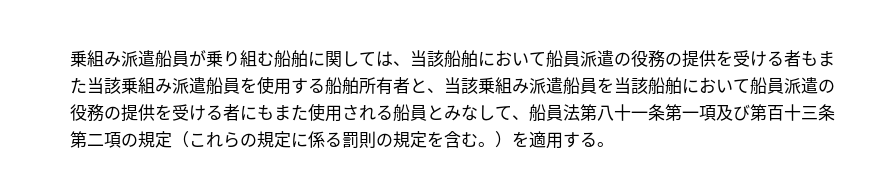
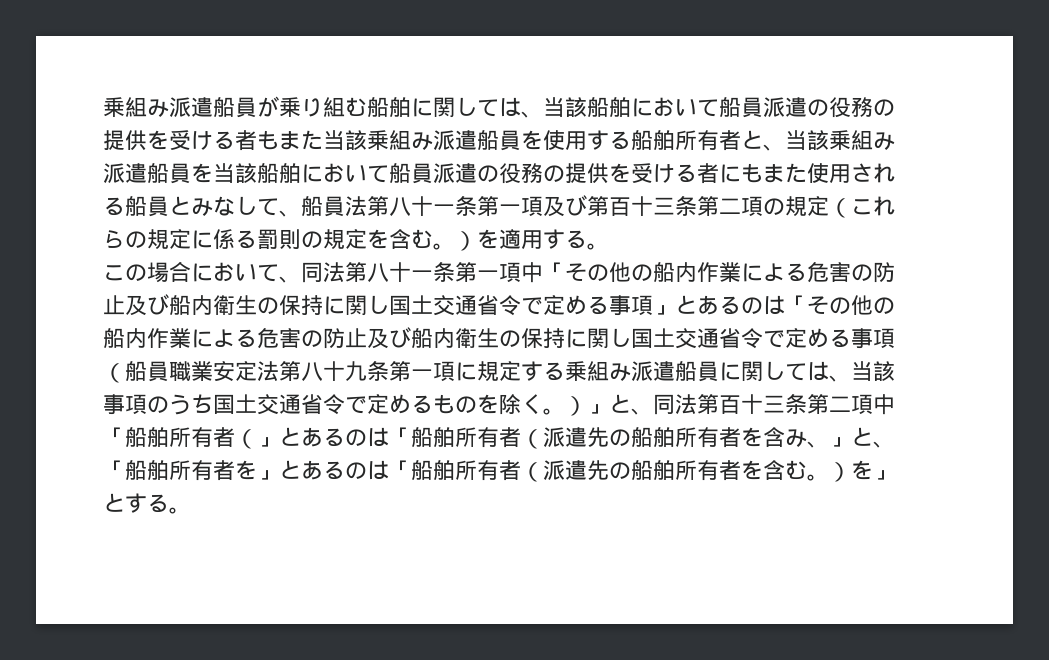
+ この場合において、同法第八十一条第一項中「その他の船内作業による危害の防止及び船内衛生の保持に関し国土交通省令で定める事項」とあるのは「その他の船内作業による危害の防止及び船内衛生の保持に関し国土交通省令で定める事項（船員職業安定法第八十九条第一項に規定する乗組み派遣船員に関しては、当該事項のうち国土交通省令で定めるものを除く。）」と、同法第百十三条第二項中「船舶所有者（」とあるのは「船舶所有者（派遣先の船舶所有者を含み、」と、「船舶所有者を」とあるのは「船舶所有者（派遣先の船舶所有者を含む。）を」とする。

